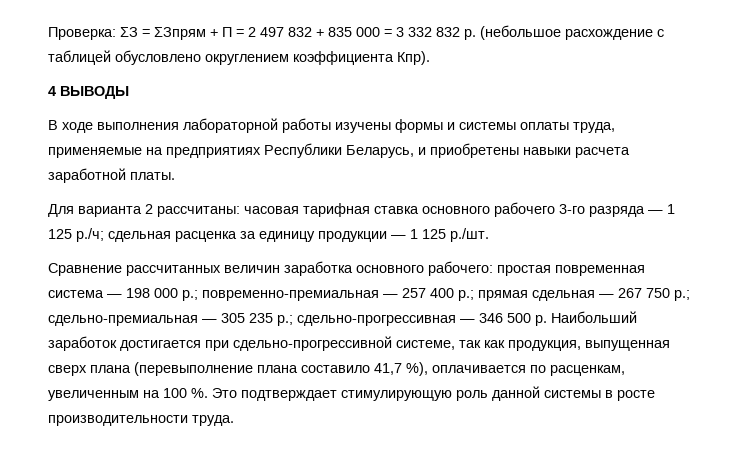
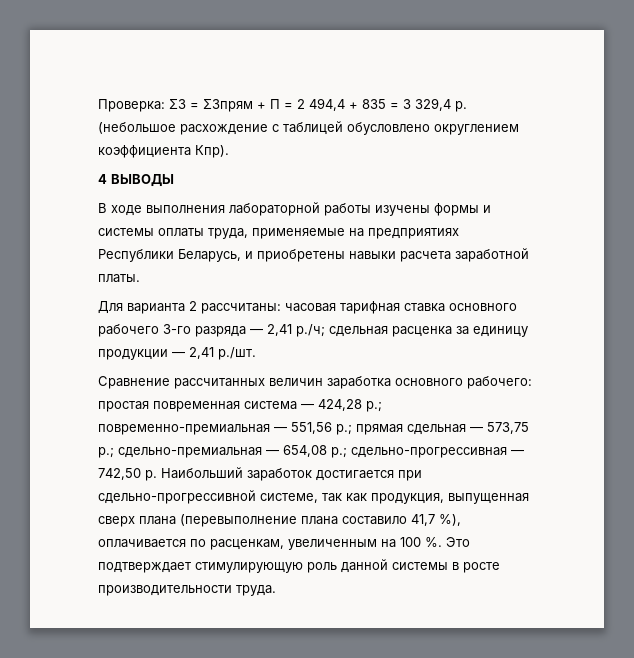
- Проверка: ΣЗ = ΣЗпрям + П = 2 497 832 + 835 000 = 3 332 832 р.
+ Проверка: ΣЗ = ΣЗпрям + П = 2 494,4 + 835 = 3 329,4 р.
- Для варианта 2 рассчитаны: часовая тарифная ставка основного рабочего 3-го разряда — 1 125 р./ч; сдельная расценка за единицу продукции — 1 125 р./шт.
+ Для варианта 2 рассчитаны: часовая тарифная ставка основного рабочего 3-го разряда — 2,41 р./ч; сдельная расценка за единицу продукции — 2,41 р./шт.
- Сравнение рассчитанных величин заработка основного рабочего: простая повременная система — 198 000 р.; повременно-премиальная — 257 400 р.; прямая сдельная — 267 750 р.; сдельно-премиальная — 305 235 р.; сдельно-прогрессивная — 346 500 р.
+ Сравнение рассчитанных величин заработка основного рабочего: простая повременная система — 424,28 р.; повременно-премиальная — 551,56 р.; прямая сдельная — 573,75 р.; сдельно-премиальная — 654,08 р.; сдельно-прогрессивная — 742,50 р.

